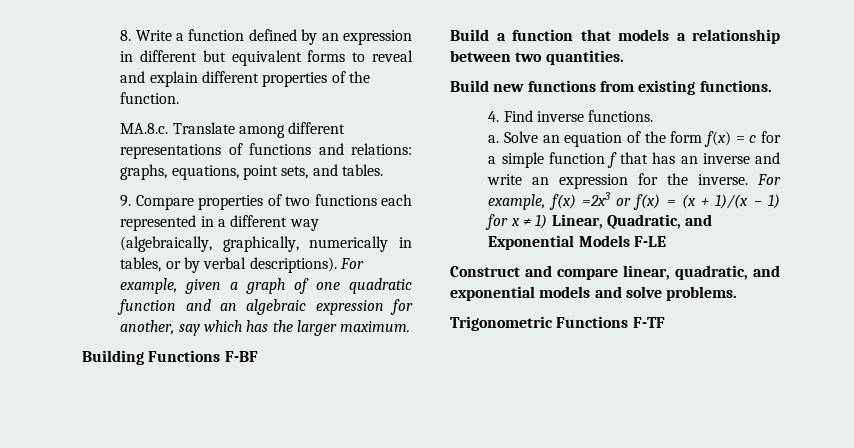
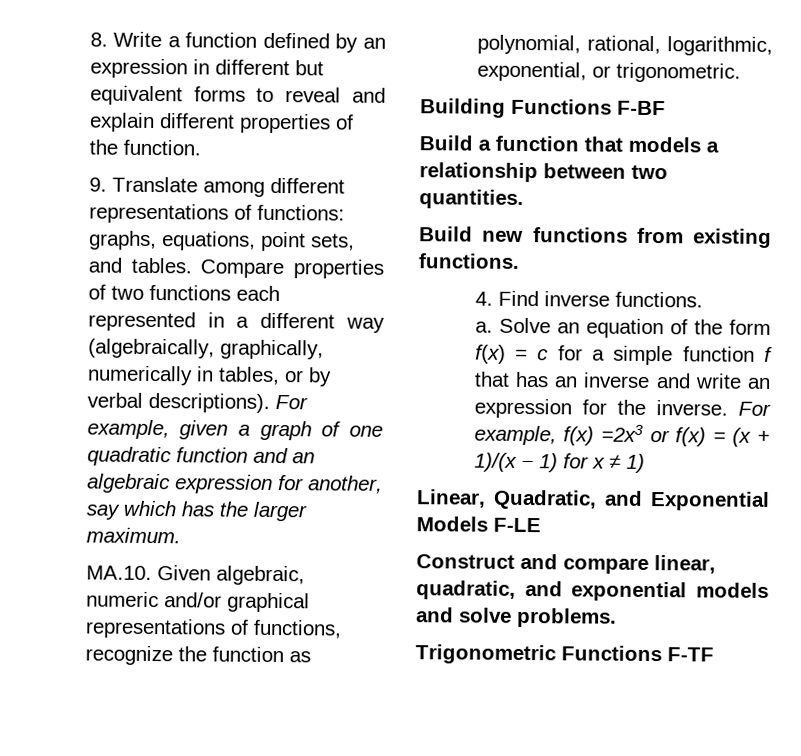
- MA.8.c. Translate among different representations of functions and relations: graphs, equations, point sets, and tables.
- 9. Compare properties of two functions each represented in a different way (algebraically, graphically, numerically in tables, or by verbal descriptions).
+ 9. Translate among different representations of functions: graphs, equations, point sets, and tables. Compare properties of two functions each represented in a different way (algebraically, graphically, numerically in tables, or by verbal descriptions).
+ MA.10. Given algebraic, numeric and/or graphical representations of functions, recognize the function as polynomial, rational, logarithmic, exponential, or trigonometric.
- For example, f(x) =2x3 or f(x) = (x + 1)/(x − 1) for x ≠ 1) Linear, Quadratic, and Exponential Models F-LE
+ For example, f(x) =2x3 or f(x) = (x + 1)/(x − 1) for x ≠ 1)
+ Linear, Quadratic, and Exponential Models F-LE

